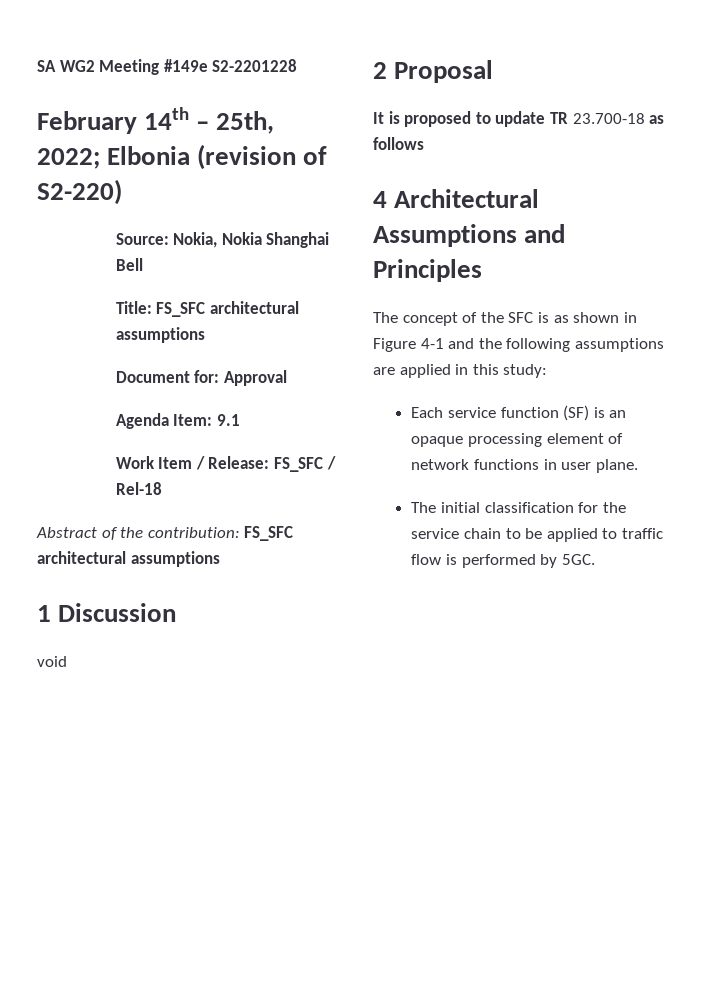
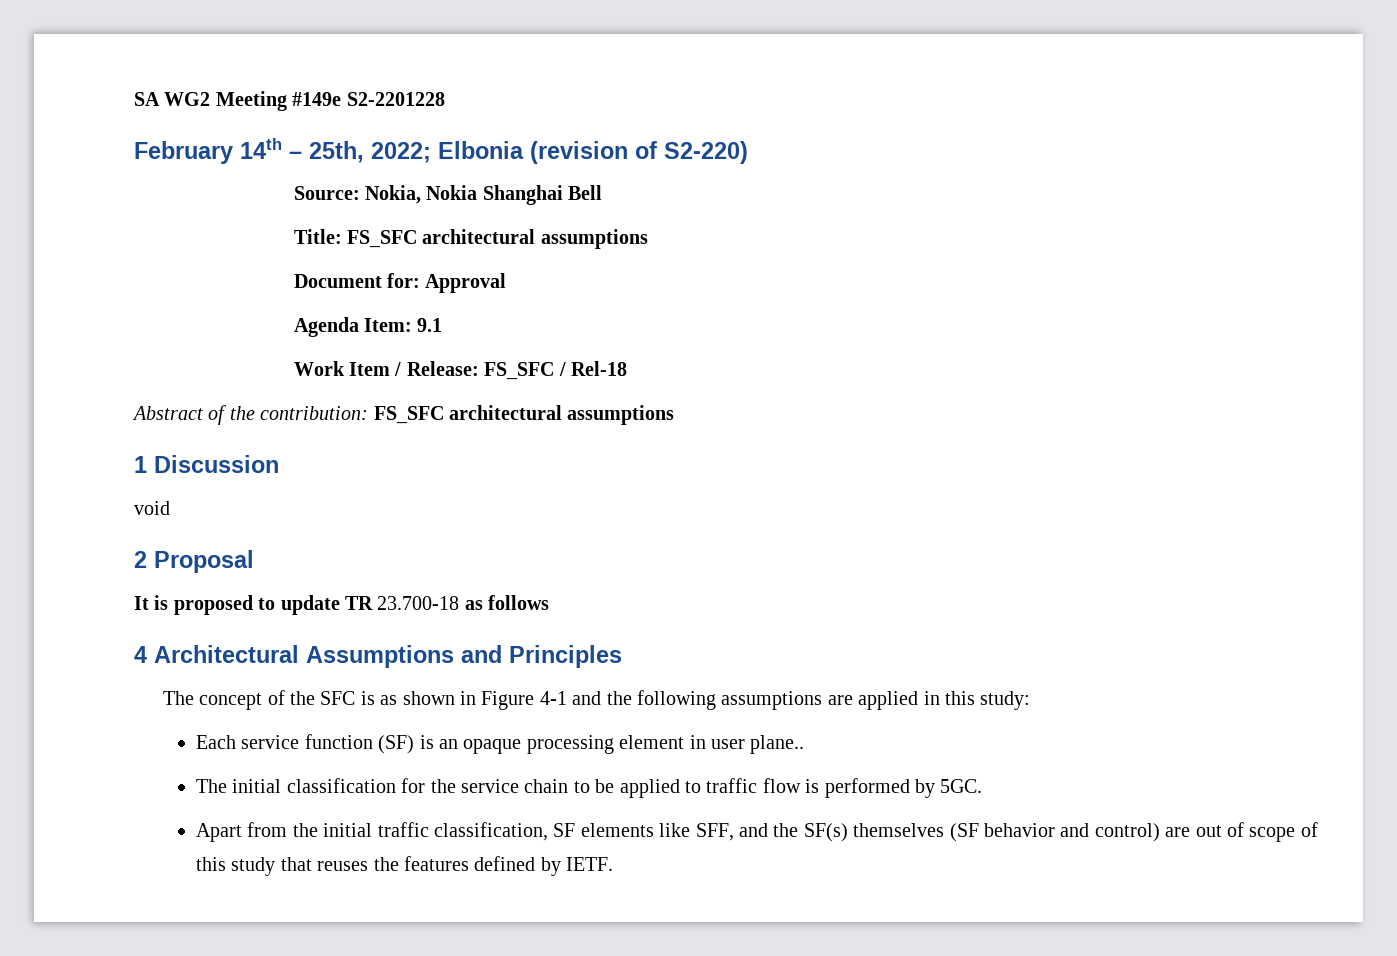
- Each service function (SF) is an opaque processing element of network functions in user plane.
+ Each service function (SF) is an opaque processing element in user plane..
+ Apart from the initial traffic classification, SF elements like SFF, and the SF(s) themselves (SF behavior and control) are out of scope of this study that reuses the features defined by IETF.

